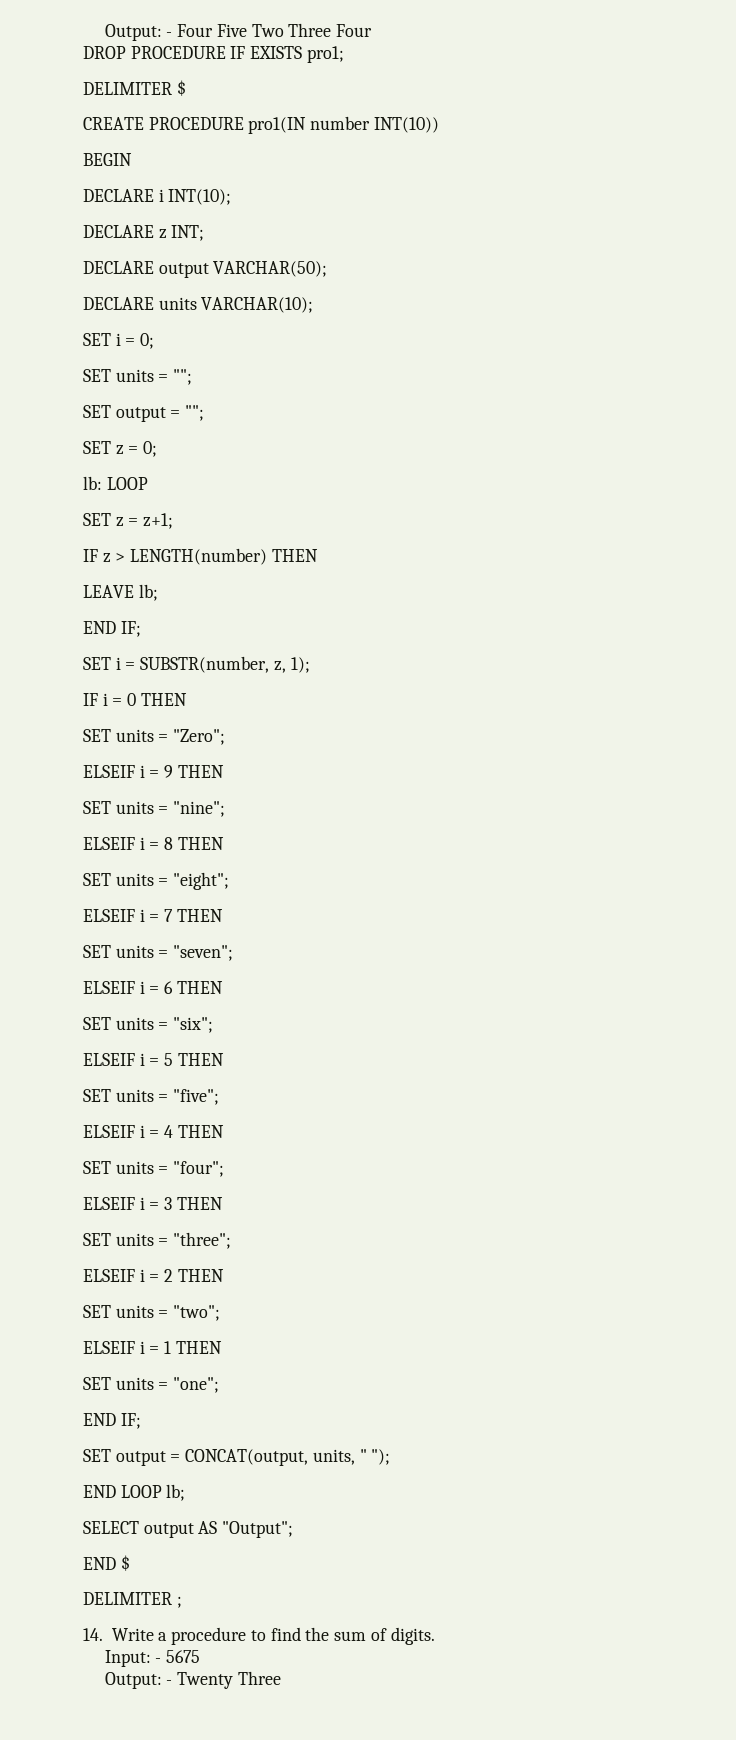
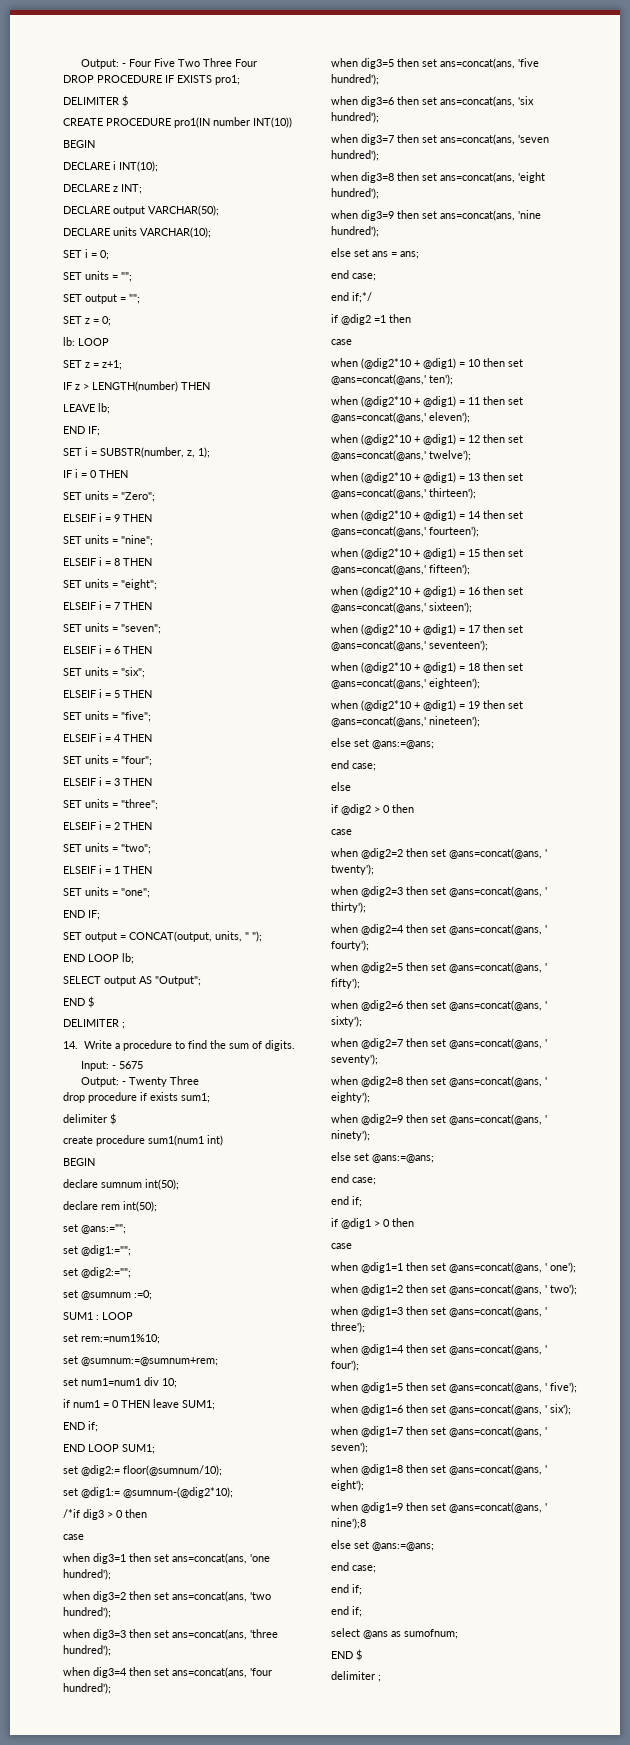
+ drop procedure if exists sum1;
+ delimiter $
+ create procedure sum1(num1 int)
+ BEGIN
+ declare sumnum int(50);
+ declare rem int(50);
+ set @ans:="";
+ set @dig1:="";
+ set @dig2:="";
+ set @sumnum :=0;
+ SUM1 : LOOP
+ set rem:=num1%10;
+ set @sumnum:=@sumnum+rem;
+ set num1=num1 div 10;
+ if num1 = 0 THEN leave SUM1;
+ END if;
+ END LOOP SUM1;
+ set @dig2:= floor(@sumnum/10);
+ set @dig1:= @sumnum-(@dig2*10);
+ /*if dig3 > 0 then
+ case
+ when dig3=1 then set ans=concat(ans, 'one hundred');
+ when dig3=2 then set ans=concat(ans, 'two hundred');
+ when dig3=3 then set ans=concat(ans, 'three hundred');
+ when dig3=4 then set ans=concat(ans, 'four hundred');
+ when dig3=5 then set ans=concat(ans, 'five hundred');
+ when dig3=6 then set ans=concat(ans, 'six hundred');
+ when dig3=7 then set ans=concat(ans, 'seven hundred');
+ when dig3=8 then set ans=concat(ans, 'eight hundred');
+ when dig3=9 then set ans=concat(ans, 'nine hundred');
+ else set ans = ans;
+ end case;
+ end if;*/
+ if @dig2 =1 then
+ case
+ when (@dig2*10 + @dig1) = 10 then set @ans=concat(@ans,' ten');
+ when (@dig2*10 + @dig1) = 11 then set @ans=concat(@ans,' eleven');
+ when (@dig2*10 + @dig1) = 12 then set @ans=concat(@ans,' twelve');
+ when (@dig2*10 + @dig1) = 13 then set @ans=concat(@ans,' thirteen');
+ when (@dig2*10 + @dig1) = 14 then set @ans=concat(@ans,' fourteen');
+ when (@dig2*10 + @dig1) = 15 then set @ans=concat(@ans,' fifteen');
+ when (@dig2*10 + @dig1) = 16 then set @ans=concat(@ans,' sixteen');
+ when (@dig2*10 + @dig1) = 17 then set @ans=concat(@ans,' seventeen');
+ when (@dig2*10 + @dig1) = 18 then set @ans=concat(@ans,' eighteen');
+ when (@dig2*10 + @dig1) = 19 then set @ans=concat(@ans,' nineteen');
+ else set @ans:=@ans;
+ end case;
+ else
+ if @dig2 > 0 then
+ case
+ when @dig2=2 then set @ans=concat(@ans, ' twenty');
+ when @dig2=3 then set @ans=concat(@ans, ' thirty');
+ when @dig2=4 then set @ans=concat(@ans, ' fourty');
+ when @dig2=5 then set @ans=concat(@ans, ' fifty');
+ when @dig2=6 then set @ans=concat(@ans, ' sixty');
+ when @dig2=7 then set @ans=concat(@ans, ' seventy');
+ when @dig2=8 then set @ans=concat(@ans, ' eighty');
+ when @dig2=9 then set @ans=concat(@ans, ' ninety');
+ else set @ans:=@ans;
+ end case;
+ end if;
+ if @dig1 > 0 then
+ case
+ when @dig1=1 then set @ans=concat(@ans, ' one');
+ when @dig1=2 then set @ans=concat(@ans, ' two');
+ when @dig1=3 then set @ans=concat(@ans, ' three');
+ when @dig1=4 then set @ans=concat(@ans, ' four');
+ when @dig1=5 then set @ans=concat(@ans, ' five');
+ when @dig1=6 then set @ans=concat(@ans, ' six');
+ when @dig1=7 then set @ans=concat(@ans, ' seven');
+ when @dig1=8 then set @ans=concat(@ans, ' eight');
+ when @dig1=9 then set @ans=concat(@ans, ' nine');8
+ else set @ans:=@ans;
+ end case;
+ end if;
+ end if;
+ select @ans as sumofnum;
+ END $
+ delimiter ;

